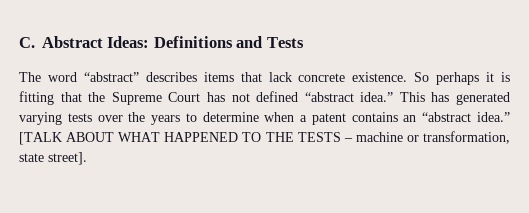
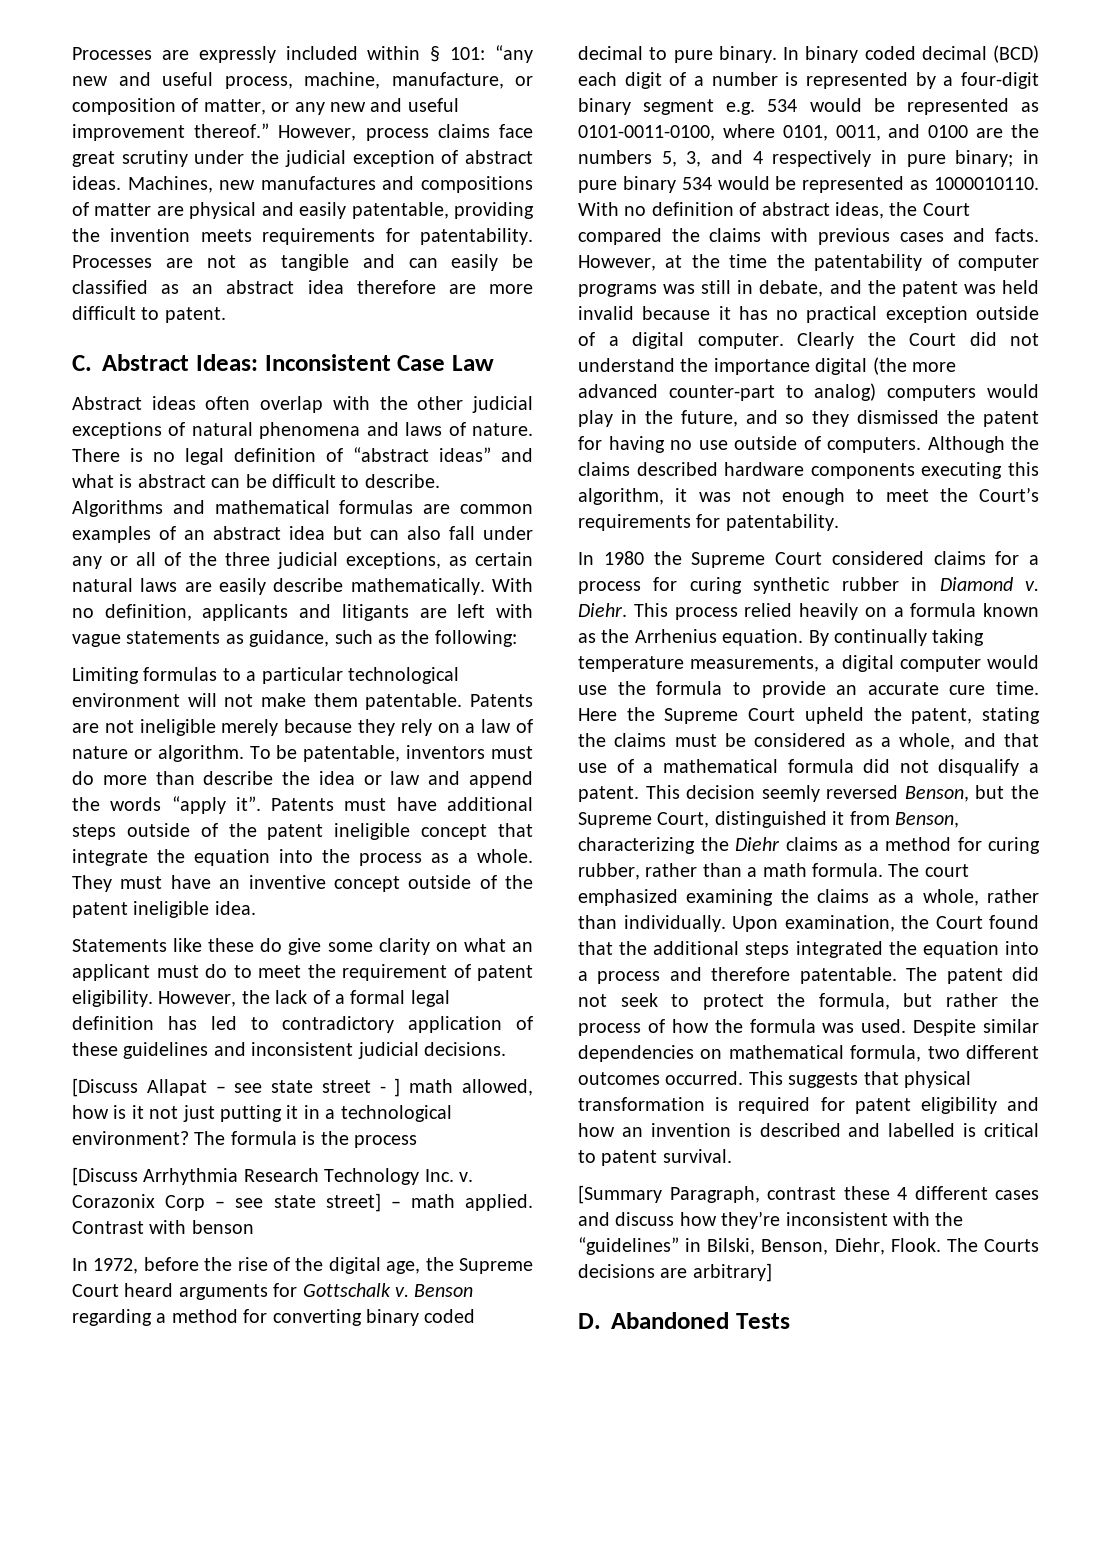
- C. Abstract Ideas: Definitions and Tests
- The word “abstract” describes items that lack concrete existence. So perhaps it is fitting that the Supreme Court has not defined “abstract idea.” This has generated varying tests over the years to determine when a patent contains an “abstract idea.” [TALK ABOUT WHAT HAPPENED TO THE TESTS – machine or transformation, state street].
+ Processes are expressly included within § 101: “any new and useful process, machine, manufacture, or composition of matter, or any new and useful improvement thereof.” However, process claims face great scrutiny under the judicial exception of abstract ideas. Machines, new manufactures and compositions of matter are physical and easily patentable, providing the invention meets requirements for patentability. Processes are not as tangible and can easily be classified as an abstract idea therefore are more difficult to patent.
+ C. Abstract Ideas: Inconsistent Case Law
+ Abstract ideas often overlap with the other judicial exceptions of natural phenomena and laws of nature. There is no legal definition of “abstract ideas” and what is abstract can be difficult to describe. Algorithms and mathematical formulas are common examples of an abstract idea but can also fall under any or all of the three judicial exceptions, as certain natural laws are easily describe mathematically. With no definition, applicants and litigants are left with vague statements as guidance, such as the following:
+ Limiting formulas to a particular technological environment will not make them patentable. Patents are not ineligible merely because they rely on a law of nature or algorithm. To be patentable, inventors must do more than describe the idea or law and append the words “apply it”. Patents must have additional steps outside of the patent ineligible concept that integrate the equation into the process as a whole. They must have an inventive concept outside of the patent ineligible idea.
+ Statements like these do give some clarity on what an applicant must do to meet the requirement of patent eligibility. However, the lack of a formal legal definition has led to contradictory application of these guidelines and inconsistent judicial decisions.
+ [Discuss Allapat – see state street - ] math allowed, how is it not just putting it in a technological environment? The formula is the process
+ [Discuss Arrhythmia Research Technology Inc. v. Corazonix Corp – see state street] – math applied. Contrast with benson
+ In 1972, before the rise of the digital age, the Supreme Court heard arguments for Gottschalk v. Benson regarding a method for converting binary coded decimal to pure binary. In binary coded decimal (BCD) each digit of a number is represented by a four-digit binary segment e.g. 534 would be represented as 0101-0011-0100, where 0101, 0011, and 0100 are the numbers 5, 3, and 4 respectively in pure binary; in pure binary 534 would be represented as 1000010110. With no definition of abstract ideas, the Court compared the claims with previous cases and facts. However, at the time the patentability of computer programs was still in debate, and the patent was held invalid because it has no practical exception outside of a digital computer. Clearly the Court did not understand the importance digital (the more advanced counter-part to analog) computers would play in the future, and so they dismissed the patent for having no use outside of computers. Although the claims described hardware components executing this algorithm, it was not enough to meet the Court’s requirements for patentability.
+ In 1980 the Supreme Court considered claims for a process for curing synthetic rubber in Diamond v. Diehr. This process relied heavily on a formula known as the Arrhenius equation. By continually taking temperature measurements, a digital computer would use the formula to provide an accurate cure time. Here the Supreme Court upheld the patent, stating the claims must be considered as a whole, and that use of a mathematical formula did not disqualify a patent. This decision seemly reversed Benson, but the Supreme Court, distinguished it from Benson, characterizing the Diehr claims as a method for curing rubber, rather than a math formula. The court emphasized examining the claims as a whole, rather than individually. Upon examination, the Court found that the additional steps integrated the equation into a process and therefore patentable. The patent did not seek to protect the formula, but rather the process of how the formula was used. Despite similar dependencies on mathematical formula, two different outcomes occurred. This suggests that physical transformation is required for patent eligibility and how an invention is described and labelled is critical to patent survival.
+ [Summary Paragraph, contrast these 4 different cases and discuss how they’re inconsistent with the “guidelines” in Bilski, Benson, Diehr, Flook. The Courts decisions are arbitrary]
+ D. Abandoned Tests

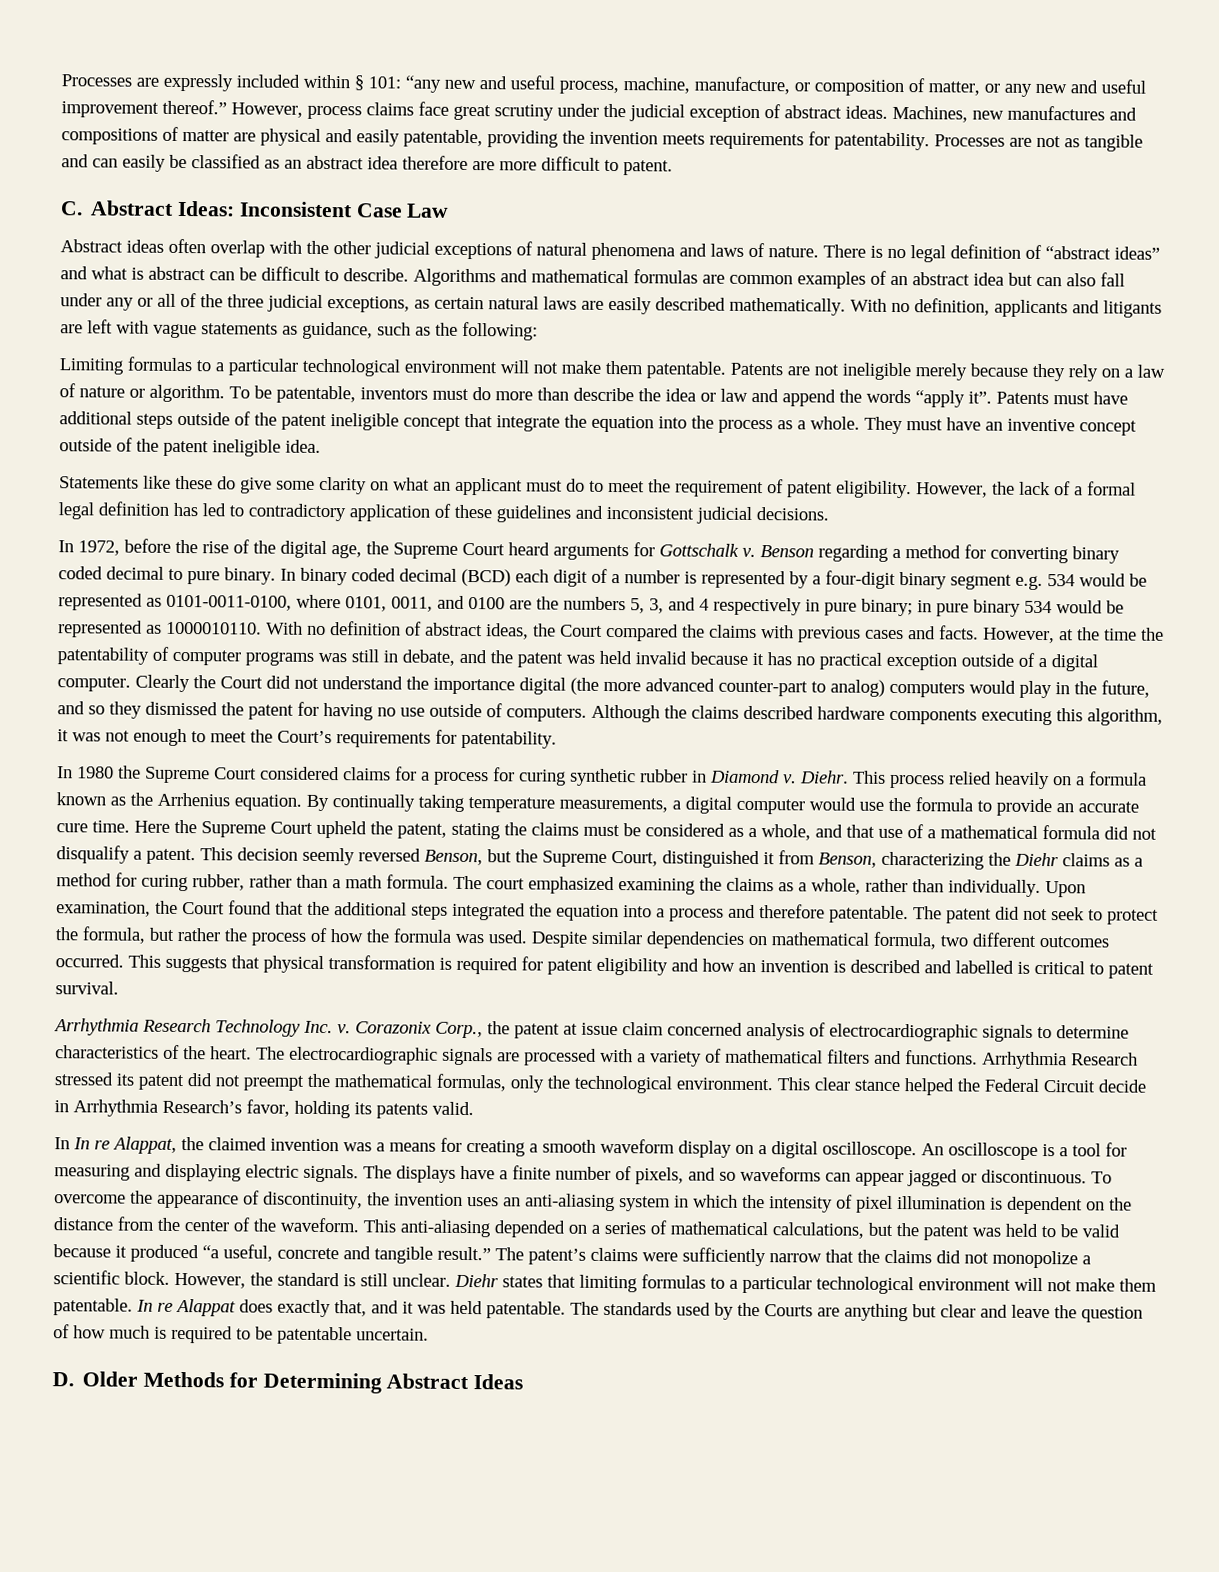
- Algorithms and mathematical formulas are common examples of an abstract idea but can also fall under any or all of the three judicial exceptions, as certain natural laws are easily describe mathematically.
+ Algorithms and mathematical formulas are common examples of an abstract idea but can also fall under any or all of the three judicial exceptions, as certain natural laws are easily described mathematically.
- [Discuss Allapat – see state street - ] math allowed, how is it not just putting it in a technological environment? The formula is the process
- [Discuss Arrhythmia Research Technology Inc. v. Corazonix Corp – see state street] – math applied. Contrast with benson
- [Summary Paragraph, contrast these 4 different cases and discuss how they’re inconsistent with the “guidelines” in Bilski, Benson, Diehr, Flook. The Courts decisions are arbitrary]
- D. Abandoned Tests
+ Arrhythmia Research Technology Inc. v. Corazonix Corp., the patent at issue claim concerned analysis of electrocardiographic signals to determine characteristics of the heart. The electrocardiographic signals are processed with a variety of mathematical filters and functions. Arrhythmia Research stressed its patent did not preempt the mathematical formulas, only the technological environment. This clear stance helped the Federal Circuit decide in Arrhythmia Research’s favor, holding its patents valid.
+ In In re Alappat, the claimed invention was a means for creating a smooth waveform display on a digital oscilloscope. An oscilloscope is a tool for measuring and displaying electric signals. The displays have a finite number of pixels, and so waveforms can appear jagged or discontinuous. To overcome the appearance of discontinuity, the invention uses an anti-aliasing system in which the intensity of pixel illumination is dependent on the distance from the center of the waveform. This anti-aliasing depended on a series of mathematical calculations, but the patent was held to be valid because it produced “a useful, concrete and tangible result.” The patent’s claims were sufficiently narrow that the claims did not monopolize a scientific block. However, the standard is still unclear. Diehr states that limiting formulas to a particular technological environment will not make them patentable. In re Alappat does exactly that, and it was held patentable. The standards used by the Courts are anything but clear and leave the question of how much is required to be patentable uncertain.
+ D. Older Methods for Determining Abstract Ideas

